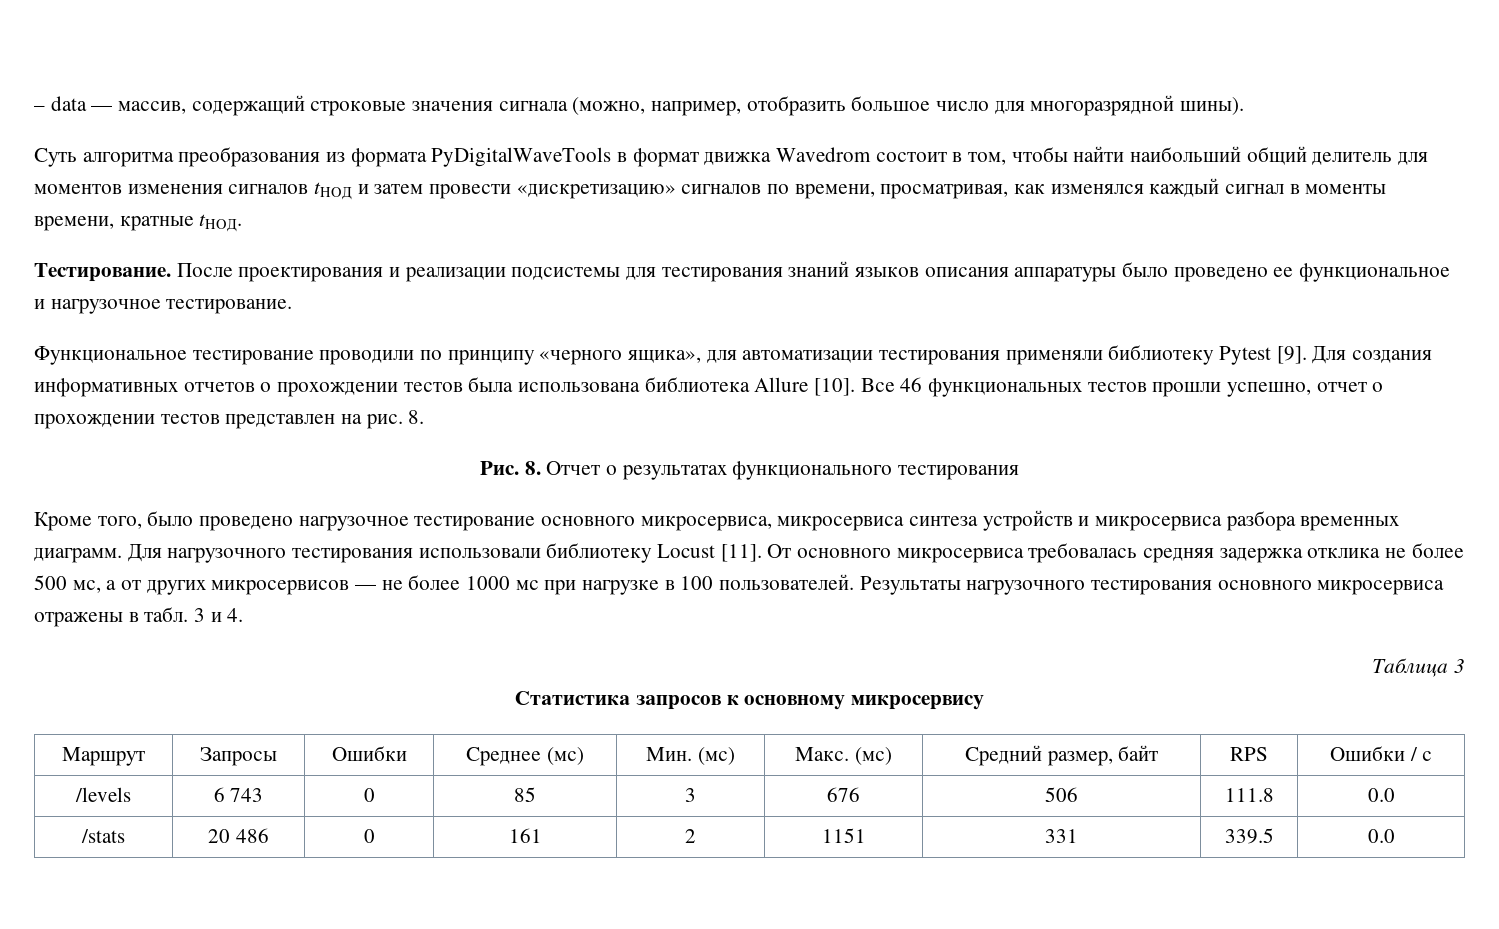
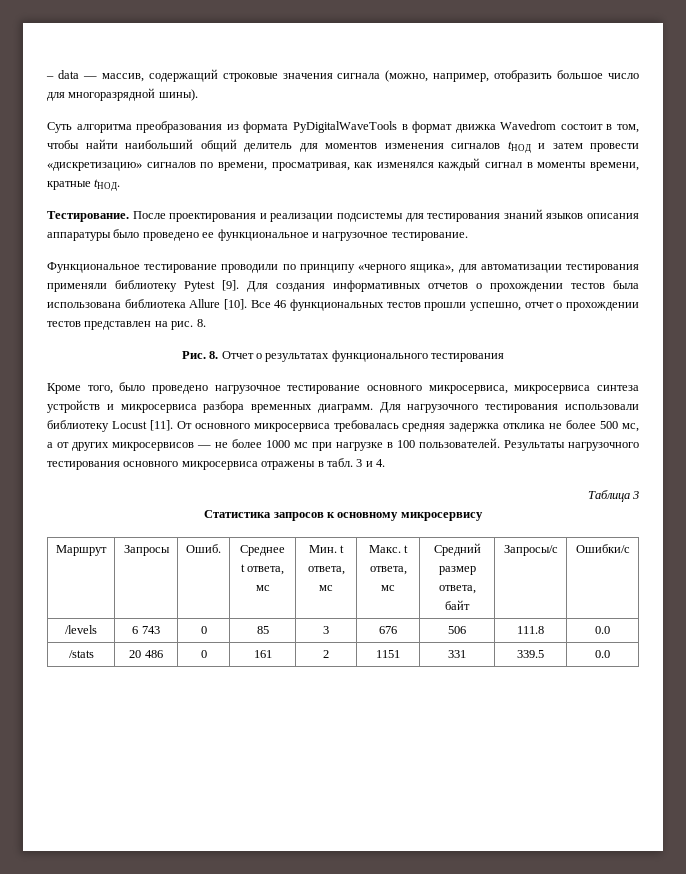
- Маршрут | Запросы | Ошибки | Среднее (мс) | Мин. (мс) | Макс. (мс) | Средний размер, байт | RPS | Ошибки / с
+ Маршрут | Запросы | Ошиб. | Среднее t ответа, мс | Мин. t ответа, мс | Макс. t ответа, мс | Средний размер ответа, байт | Запросы/c | Ошибки/с

